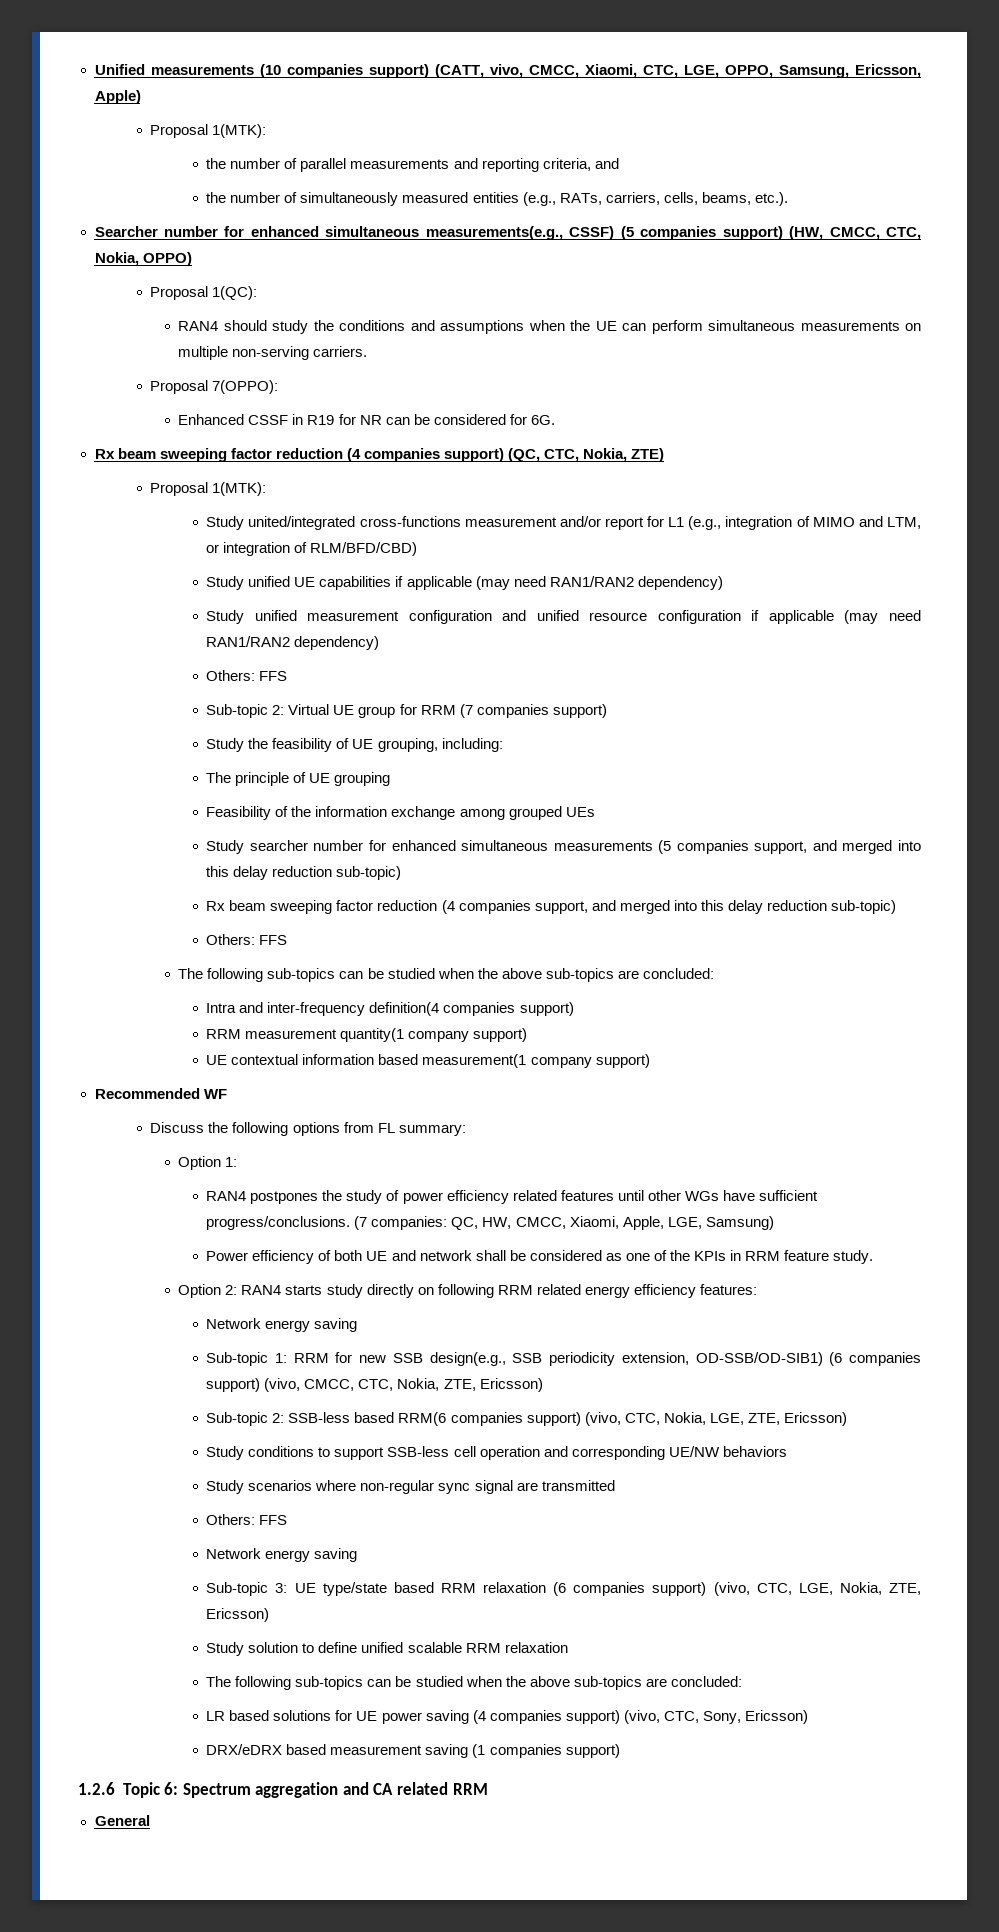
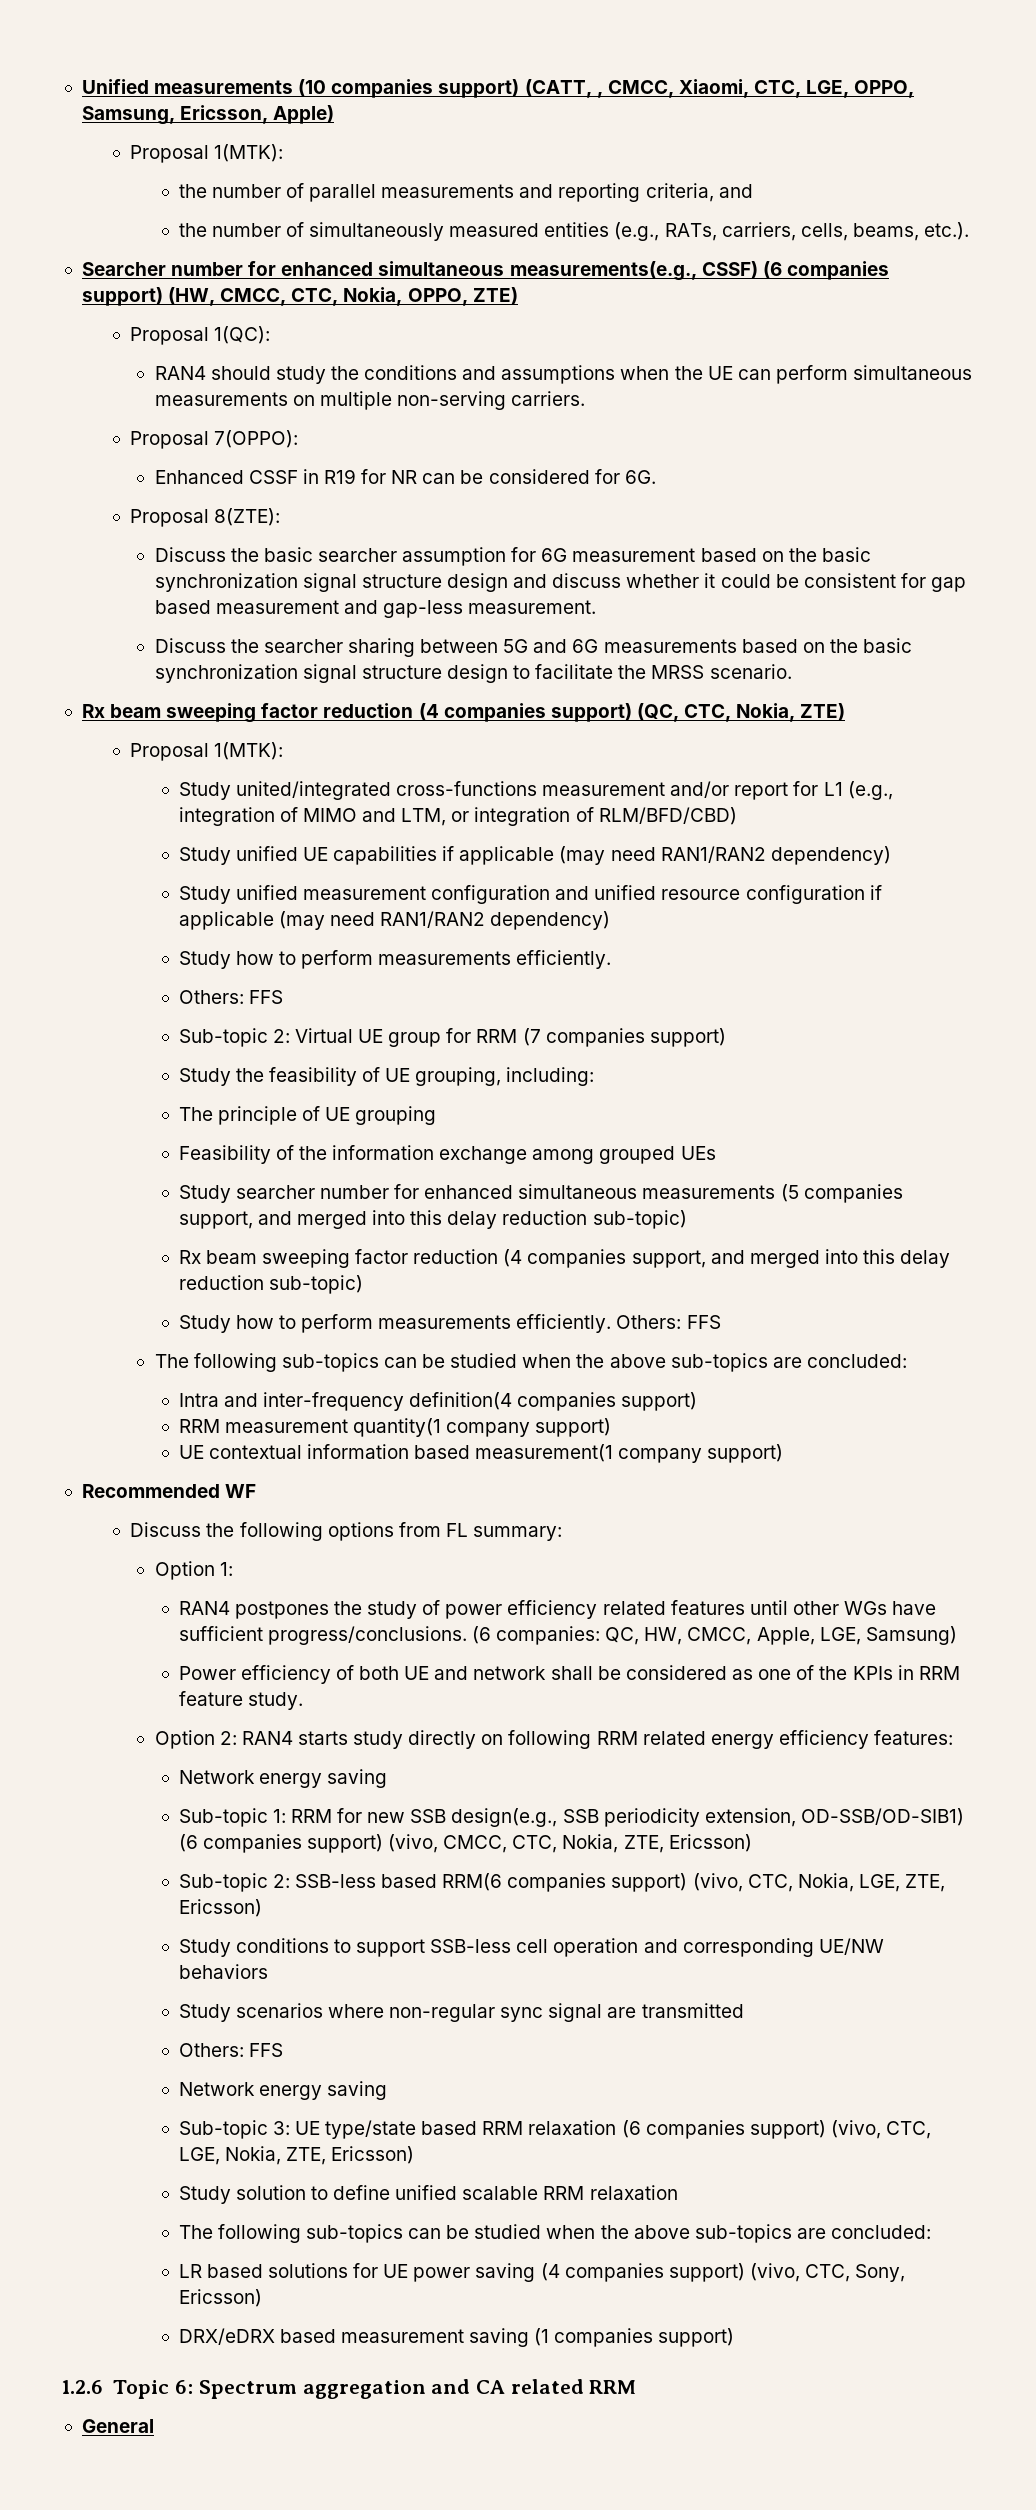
- Unified measurements (10 companies support) (CATT, vivo, CMCC, Xiaomi, CTC, LGE, OPPO, Samsung, Ericsson, Apple)
+ Unified measurements (10 companies support) (CATT, , CMCC, Xiaomi, CTC, LGE, OPPO, Samsung, Ericsson, Apple)
- Searcher number for enhanced simultaneous measurements(e.g., CSSF) (5 companies support) (HW, CMCC, CTC, Nokia, OPPO)
+ Searcher number for enhanced simultaneous measurements(e.g., CSSF) (6 companies support) (HW, CMCC, CTC, Nokia, OPPO, ZTE)
+ Proposal 8(ZTE):
+ Discuss the basic searcher assumption for 6G measurement based on the basic synchronization signal structure design and discuss whether it could be consistent for gap based measurement and gap-less measurement.
+ Discuss the searcher sharing between 5G and 6G measurements based on the basic synchronization signal structure design to facilitate the MRSS scenario.
  Study unified measurement configuration and unified resource configuration if applicable (may need RAN1/RAN2 dependency)
+ Study how to perform measurements efficiently.
  Rx beam sweeping factor reduction (4 companies support, and merged into this delay reduction sub-topic)
- Others: FFS
+ Study how to perform measurements efficiently. Others: FFS
- (7 companies: QC, HW, CMCC, Xiaomi, Apple, LGE, Samsung)
+ (6 companies: QC, HW, CMCC, Apple, LGE, Samsung)

